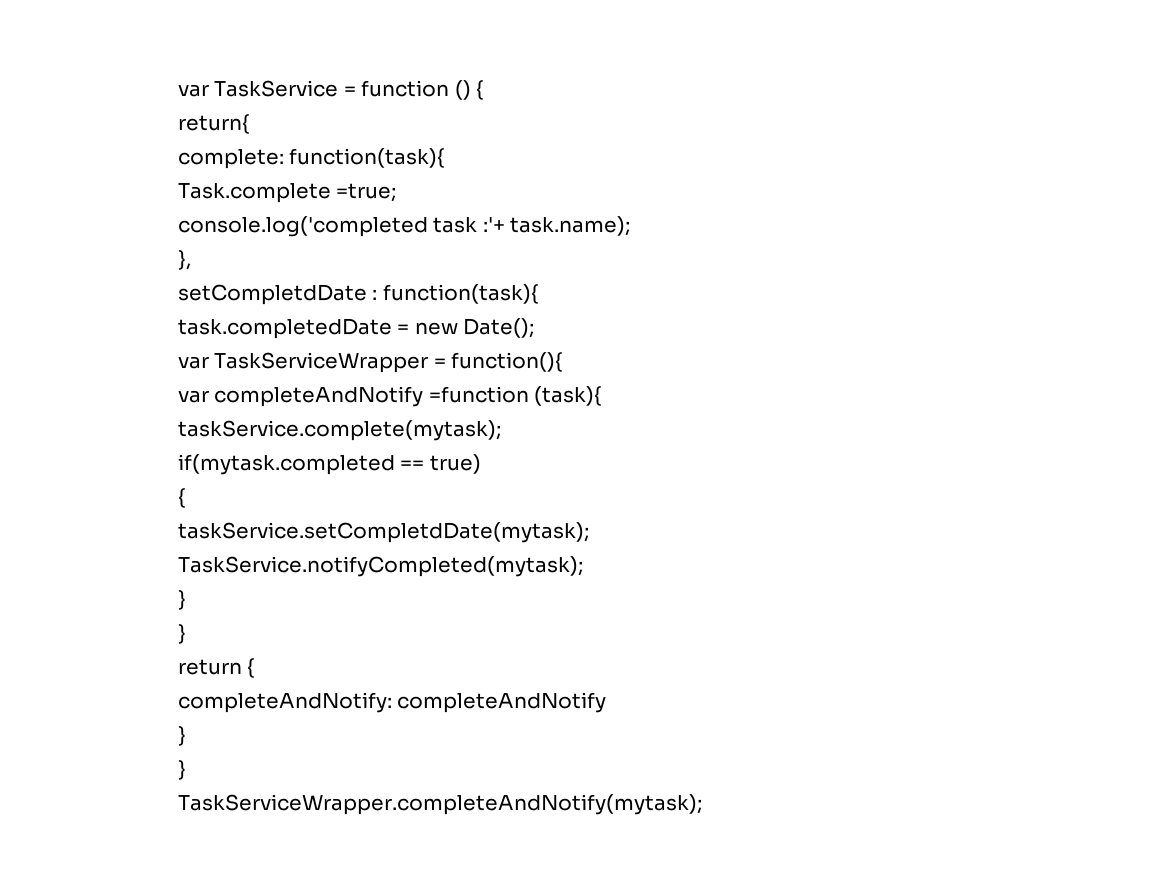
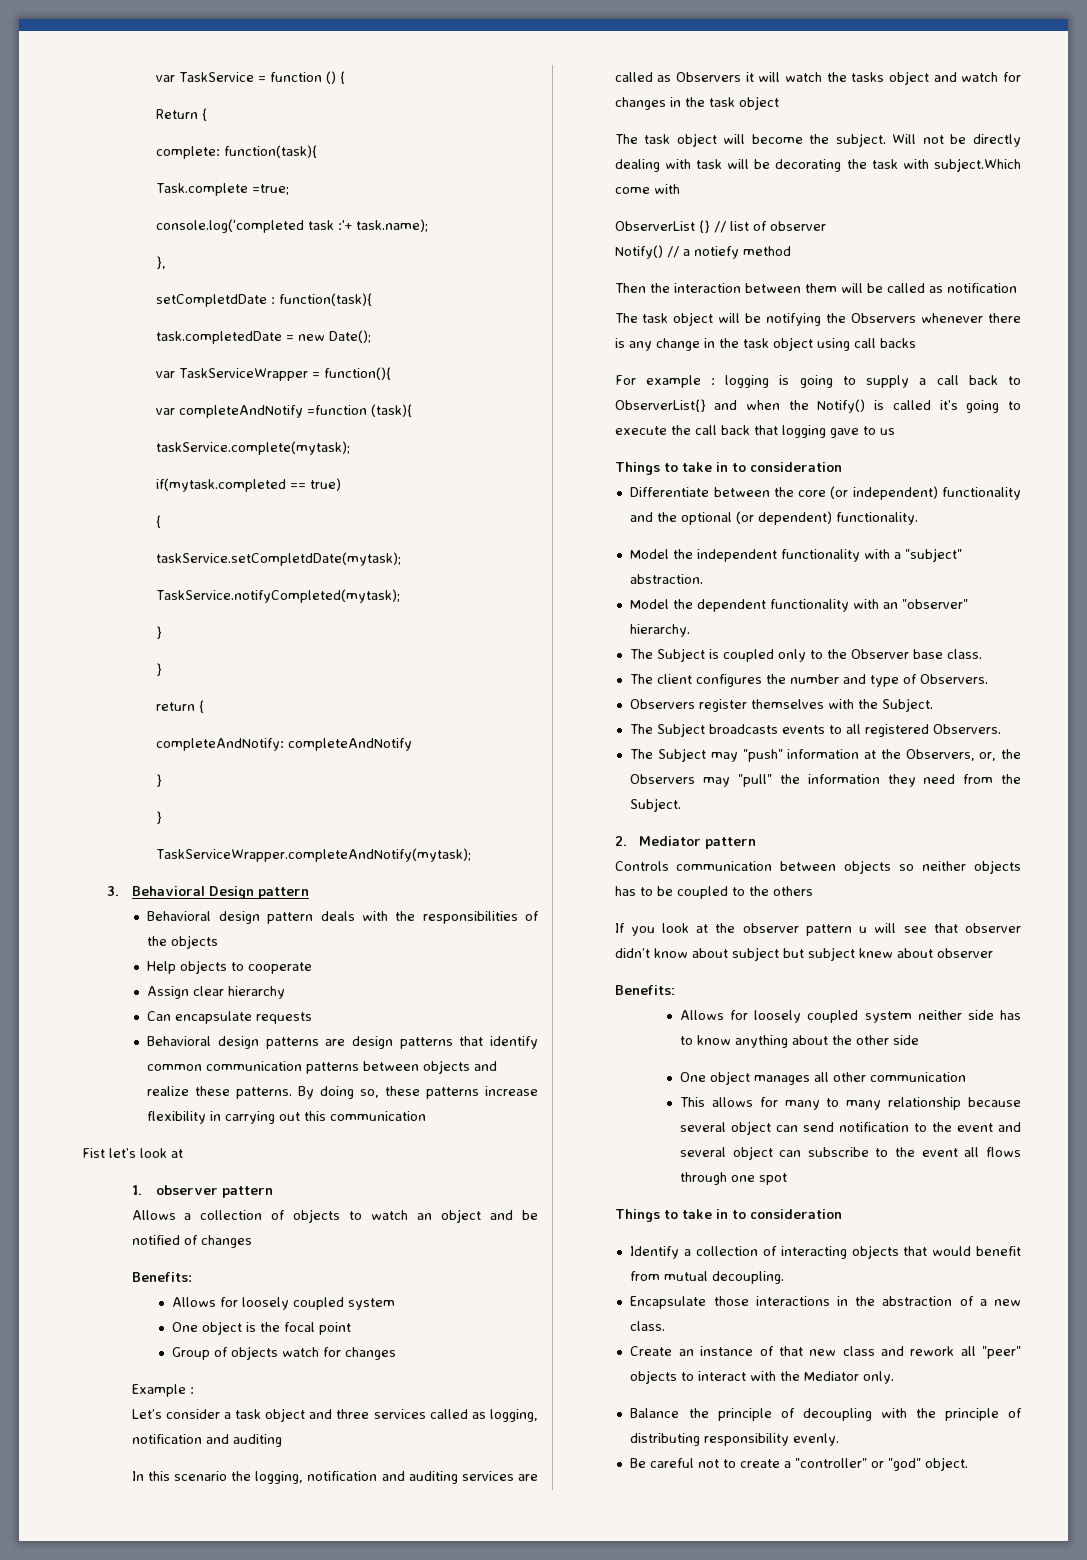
- return{
+ Return {
+ 3. Behavioral Design pattern
+ Behavioral design pattern deals with the responsibilities of the objects
+ Help objects to cooperate
+ Assign clear hierarchy
+ Can encapsulate requests
+ Behavioral design patterns are design patterns that identify common communication patterns between objects and realize these patterns. By doing so, these patterns increase flexibility in carrying out this communication
+ Fist let’s look at
+ 1. observer pattern
+ Allows a collection of objects to watch an object and be notified of changes
+ Benefits:
+ Allows for loosely coupled system
+ One object is the focal point
+ Group of objects watch for changes
+ Example :
+ Let’s consider a task object and three services called as logging, notification and auditing
+ In this scenario the logging, notification and auditing services are called as Observers it will watch the tasks object and watch for changes in the task object
+ The task object will become the subject. Will not be directly dealing with task will be decorating the task with subject.Which come with
+ ObserverList {} // list of observer
+ Notify() // a notiefy method
+ Then the interaction between them will be called as notification
+ The task object will be notifying the Observers whenever there is any change in the task object using call backs
+ For example : logging is going to supply a call back to ObserverList{} and when the Notify() is called it’s going to execute the call back that logging gave to us
+ Things to take in to consideration
+ Differentiate between the core (or independent) functionality and the optional (or dependent) functionality.
+ Model the independent functionality with a "subject" abstraction.
+ Model the dependent functionality with an "observer" hierarchy.
+ The Subject is coupled only to the Observer base class.
+ The client configures the number and type of Observers.
+ Observers register themselves with the Subject.
+ The Subject broadcasts events to all registered Observers.
+ The Subject may "push" information at the Observers, or, the Observers may "pull" the information they need from the Subject.
+ 2. Mediator pattern
+ Controls communication between objects so neither objects has to be coupled to the others
+ If you look at the observer pattern u will see that observer didn’t know about subject but subject knew about observer
+ Benefits:
+ Allows for loosely coupled system neither side has to know anything about the other side
+ One object manages all other communication
+ This allows for many to many relationship because several object can send notification to the event and several object can subscribe to the event all flows through one spot
+ Things to take in to consideration
+ Identify a collection of interacting objects that would benefit from mutual decoupling.
+ Encapsulate those interactions in the abstraction of a new class.
+ Create an instance of that new class and rework all "peer" objects to interact with the Mediator only.
+ Balance the principle of decoupling with the principle of distributing responsibility evenly.
+ Be careful not to create a "controller" or "god" object.

